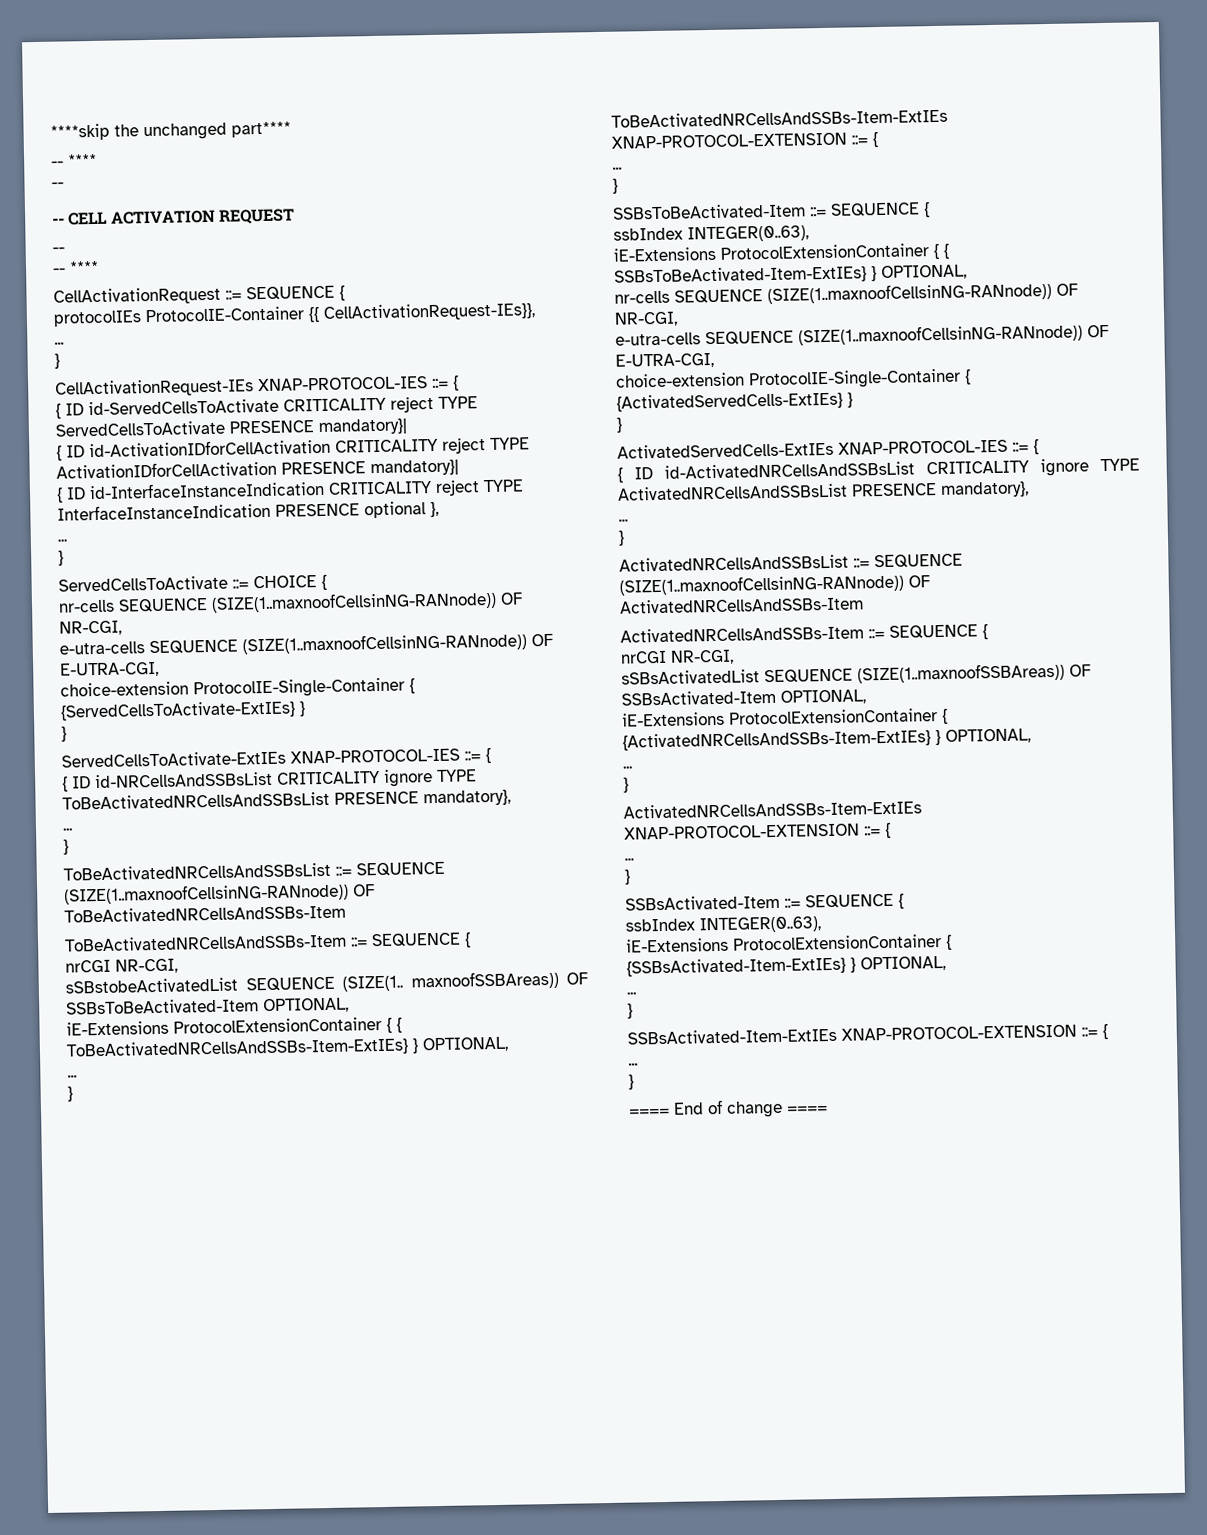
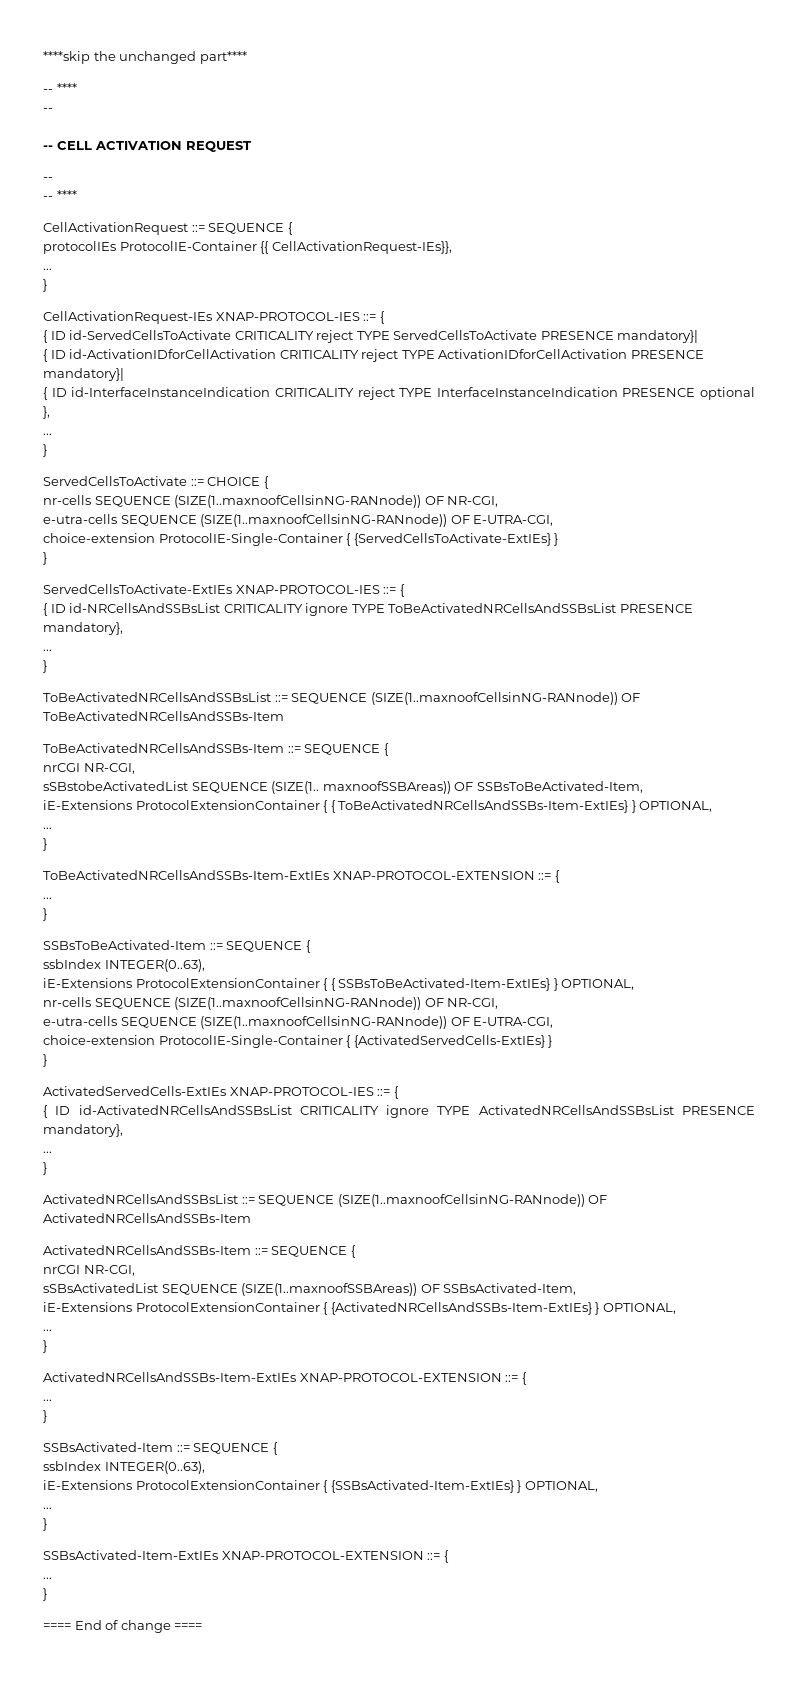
- sSBstobeActivatedList SEQUENCE (SIZE(1.. maxnoofSSBAreas)) OF SSBsToBeActivated-Item OPTIONAL,
+ sSBstobeActivatedList SEQUENCE (SIZE(1.. maxnoofSSBAreas)) OF SSBsToBeActivated-Item,
- sSBsActivatedList SEQUENCE (SIZE(1..maxnoofSSBAreas)) OF SSBsActivated-Item OPTIONAL,
+ sSBsActivatedList SEQUENCE (SIZE(1..maxnoofSSBAreas)) OF SSBsActivated-Item,

